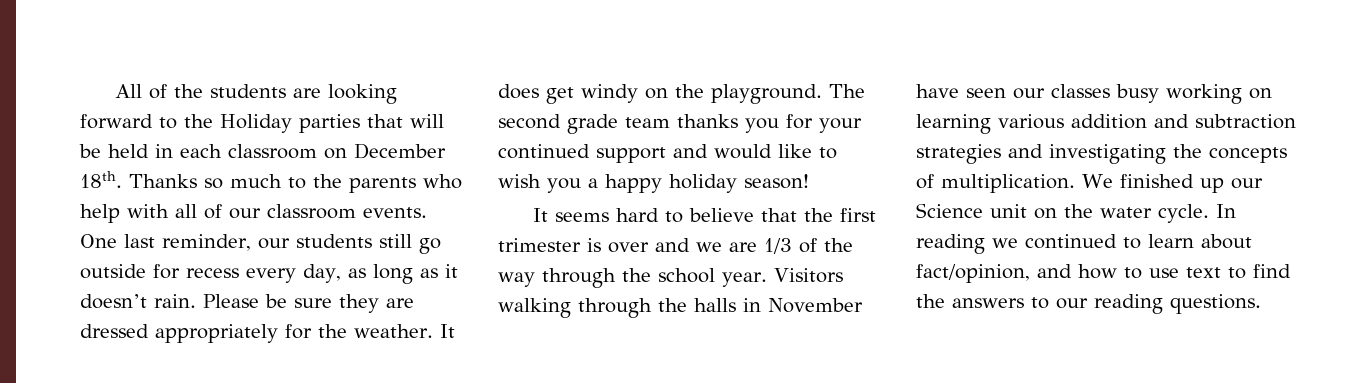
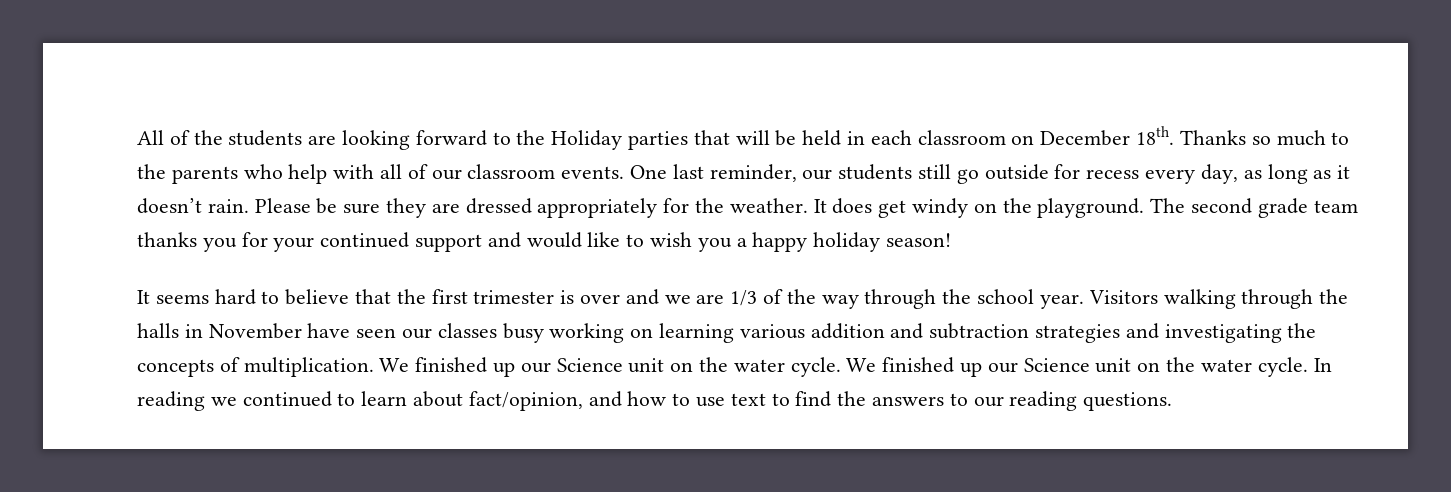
- We finished up our Science unit on the water cycle.
+ We finished up our Science unit on the water cycle. We finished up our Science unit on the water cycle.

